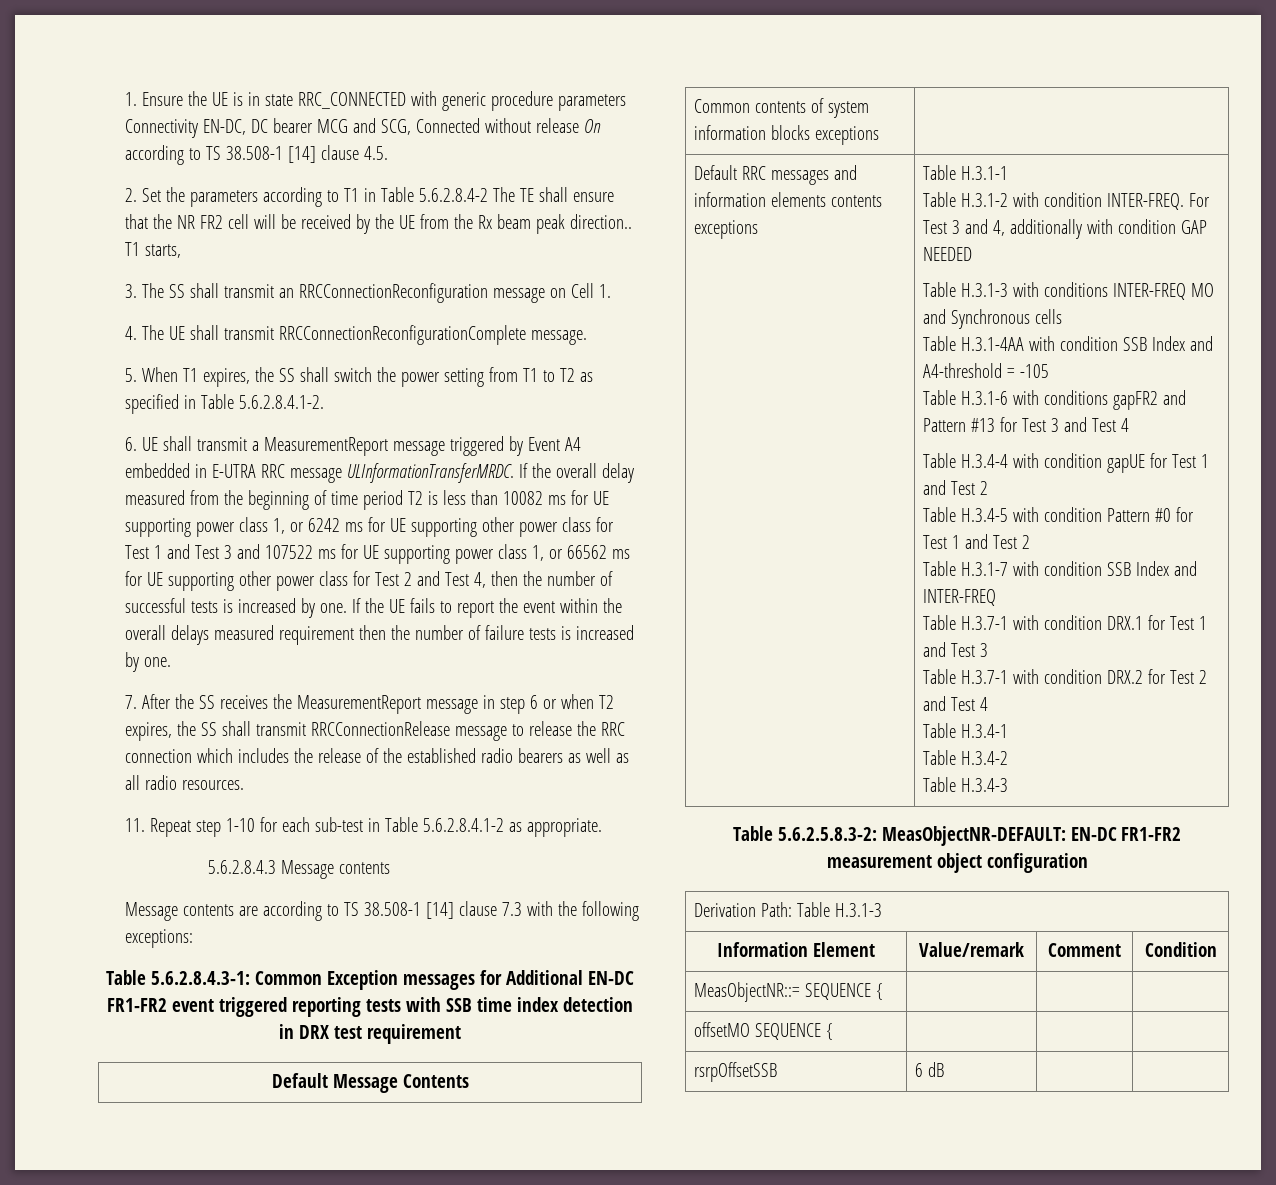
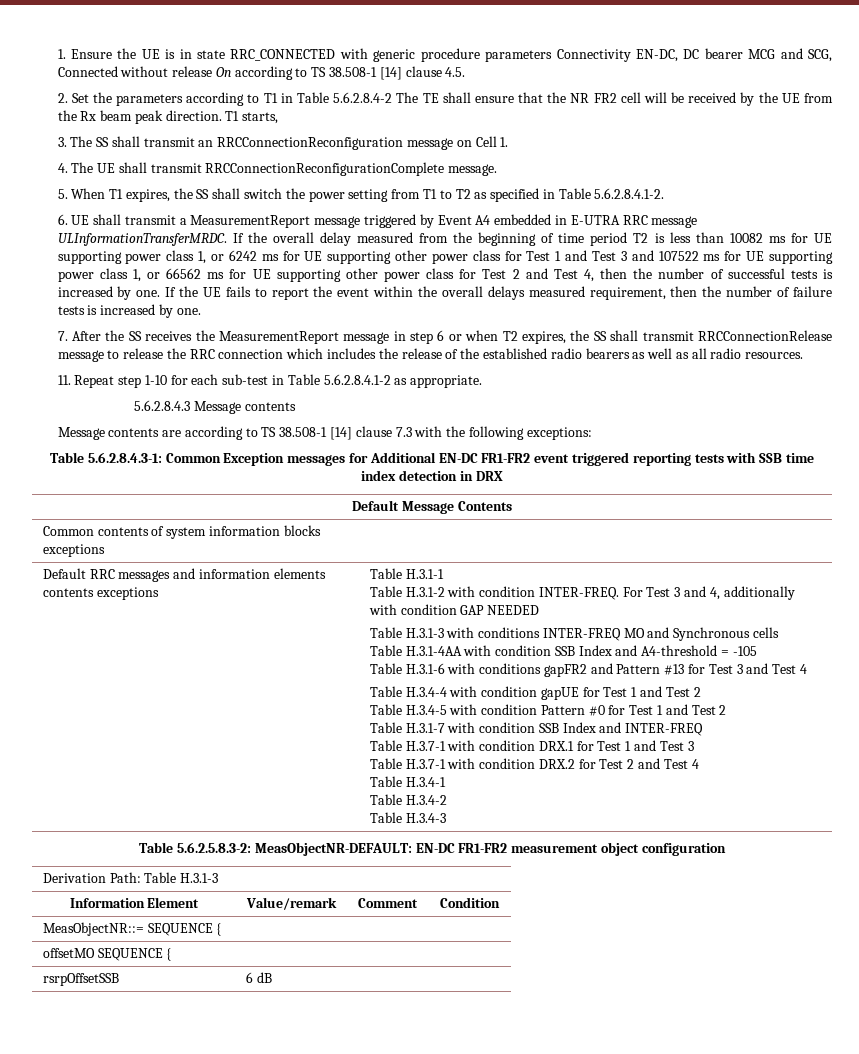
- 2. Set the parameters according to T1 in Table 5.6.2.8.4-2 The TE shall ensure that the NR FR2 cell will be received by the UE from the Rx beam peak direction..
+ 2. Set the parameters according to T1 in Table 5.6.2.8.4-2 The TE shall ensure that the NR FR2 cell will be received by the UE from the Rx beam peak direction.
- If the UE fails to report the event within the overall delays measured requirement then the number of failure tests is increased by one.
+ If the UE fails to report the event within the overall delays measured requirement, then the number of failure tests is increased by one.
- Table 5.6.2.8.4.3-1: Common Exception messages for Additional EN-DC FR1-FR2 event triggered reporting tests with SSB time index detection in DRX test requirement
+ Table 5.6.2.8.4.3-1: Common Exception messages for Additional EN-DC FR1-FR2 event triggered reporting tests with SSB time index detection in DRX

